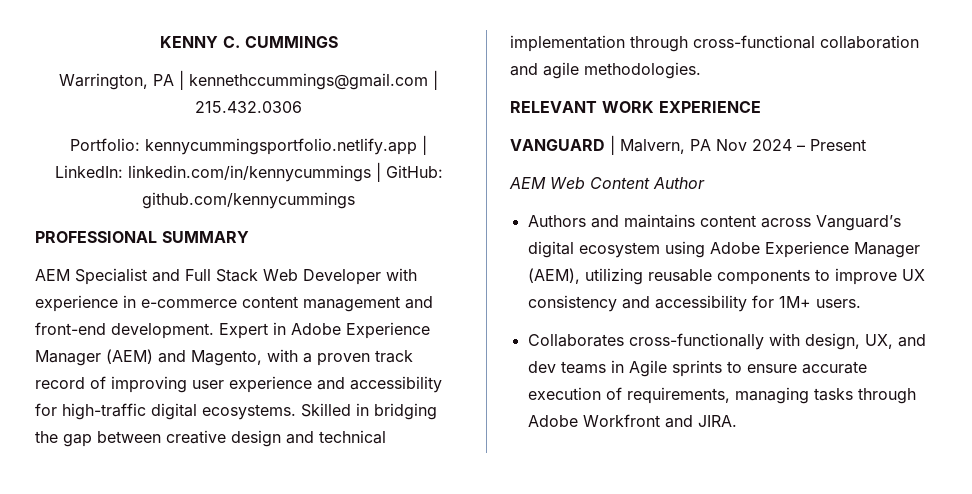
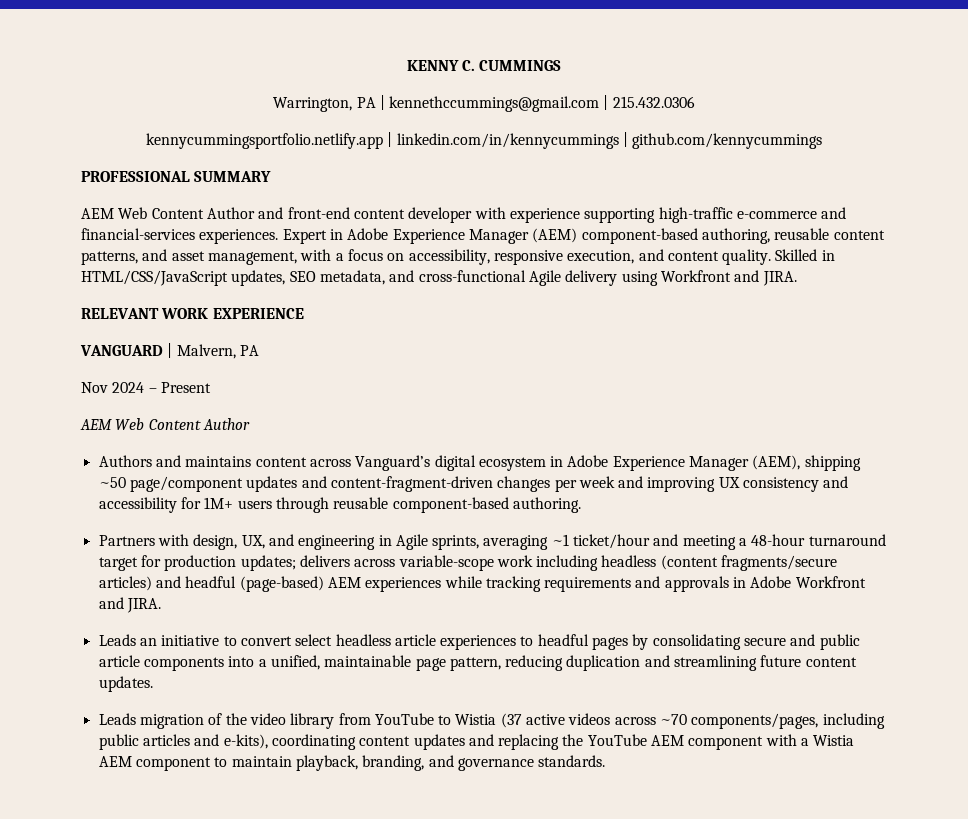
- Portfolio: kennycummingsportfolio.netlify.app | LinkedIn: linkedin.com/in/kennycummings | GitHub: github.com/kennycummings
+ kennycummingsportfolio.netlify.app | linkedin.com/in/kennycummings | github.com/kennycummings
- AEM Specialist and Full Stack Web Developer with experience in e-commerce content management and front-end development.
+ AEM Web Content Author and front-end content developer with experience supporting high-traffic e-commerce and financial-services experiences.
- Expert in Adobe Experience Manager (AEM) and Magento, with a proven track record of improving user experience and accessibility for high-traffic digital ecosystems. Skilled in bridging the gap between creative design and technical implementation through cross-functional collaboration and agile methodologies.
+ Expert in Adobe Experience Manager (AEM) component-based authoring, reusable content patterns, and asset management, with a focus on accessibility, responsive execution, and content quality. Skilled in HTML/CSS/JavaScript updates, SEO metadata, and cross-functional Agile delivery using Workfront and JIRA.
- VANGUARD | Malvern, PA Nov 2024 – Present
+ VANGUARD | Malvern, PA
+ Nov 2024 – Present
- Authors and maintains content across Vanguard’s digital ecosystem using Adobe Experience Manager (AEM), utilizing reusable components to improve UX consistency and accessibility for 1M+ users.
- Collaborates cross-functionally with design, UX, and dev teams in Agile sprints to ensure accurate execution of requirements, managing tasks through Adobe Workfront and JIRA.
+ Authors and maintains content across Vanguard’s digital ecosystem in Adobe Experience Manager (AEM), shipping ~50 page/component updates and content-fragment-driven changes per week and improving UX consistency and accessibility for 1M+ users through reusable component-based authoring.
+ Partners with design, UX, and engineering in Agile sprints, averaging ~1 ticket/hour and meeting a 48-hour turnaround target for production updates; delivers across variable-scope work including headless (content fragments/secure articles) and headful (page-based) AEM experiences while tracking requirements and approvals in Adobe Workfront and JIRA.
+ Leads an initiative to convert select headless article experiences to headful pages by consolidating secure and public article components into a unified, maintainable page pattern, reducing duplication and streamlining future content updates.
+ Leads migration of the video library from YouTube to Wistia (37 active videos across ~70 components/pages, including public articles and e-kits), coordinating content updates and replacing the YouTube AEM component with a Wistia AEM component to maintain playback, branding, and governance standards.

